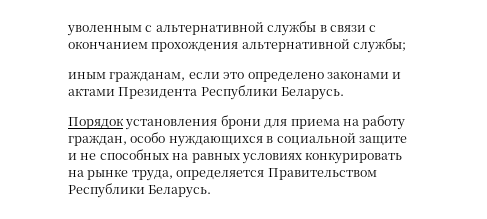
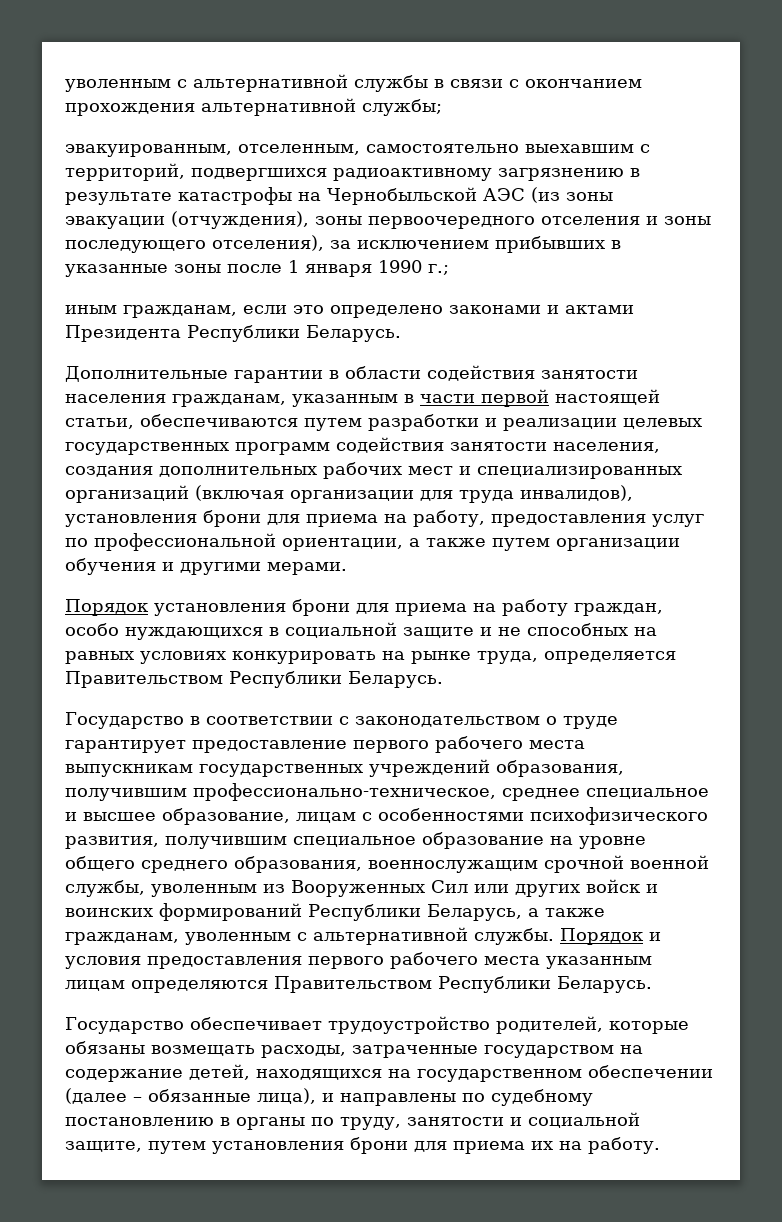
+ эвакуированным, отселенным, самостоятельно выехавшим с территорий, подвергшихся радиоактивному загрязнению в результате катастрофы на Чернобыльской АЭС (из зоны эвакуации (отчуждения), зоны первоочередного отселения и зоны последующего отселения), за исключением прибывших в указанные зоны после 1 января 1990 г.;
+ Дополнительные гарантии в области содействия занятости населения гражданам, указанным в части первой настоящей статьи, обеспечиваются путем разработки и реализации целевых государственных программ содействия занятости населения, создания дополнительных рабочих мест и специализированных организаций (включая организации для труда инвалидов), установления брони для приема на работу, предоставления услуг по профессиональной ориентации, а также путем организации обучения и другими мерами.
+ Государство в соответствии с законодательством о труде гарантирует предоставление первого рабочего места выпускникам государственных учреждений образования, получившим профессионально-техническое, среднее специальное и высшее образование, лицам с особенностями психофизического развития, получившим специальное образование на уровне общего среднего образования, военнослужащим срочной военной службы, уволенным из Вооруженных Сил или других войск и воинских формирований Республики Беларусь, а также гражданам, уволенным с альтернативной службы. Порядок и условия предоставления первого рабочего места указанным лицам определяются Правительством Республики Беларусь.
+ Государство обеспечивает трудоустройство родителей, которые обязаны возмещать расходы, затраченные государством на содержание детей, находящихся на государственном обеспечении (далее – обязанные лица), и направлены по судебному постановлению в органы по труду, занятости и социальной защите, путем установления брони для приема их на работу.

